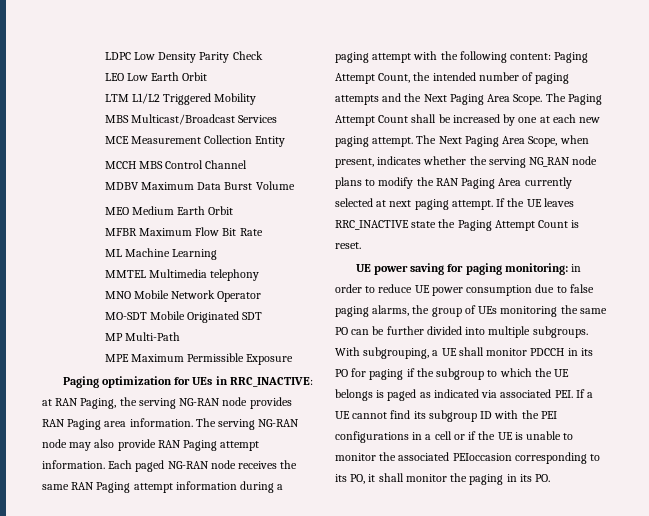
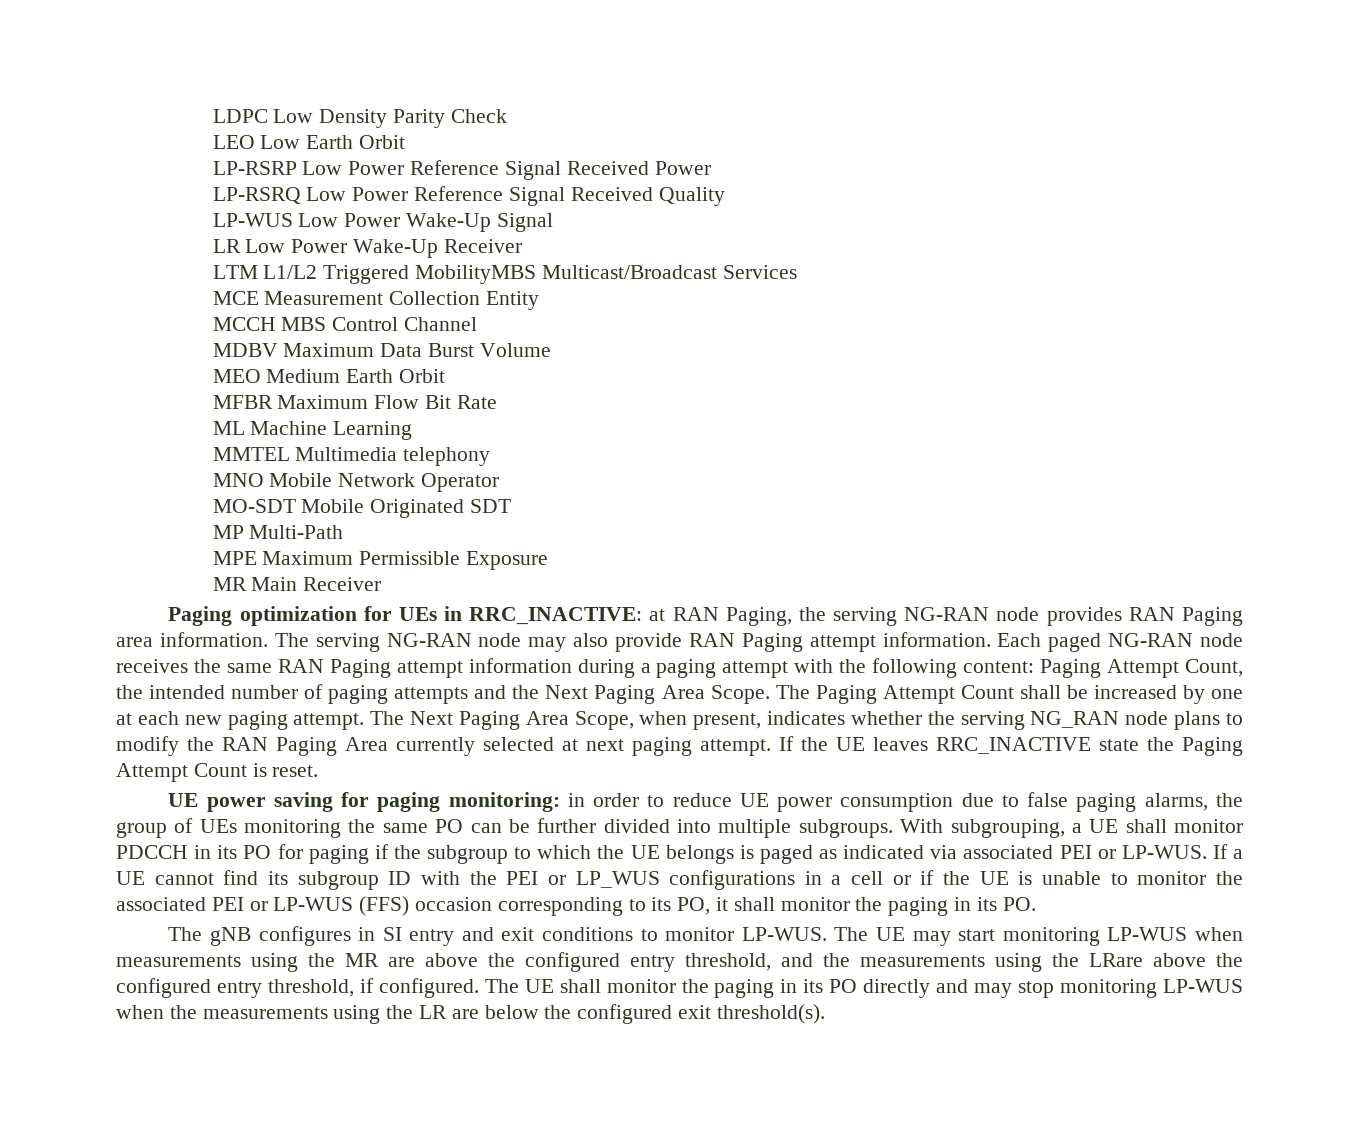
+ LP-RSRP Low Power Reference Signal Received Power
+ LP-RSRQ Low Power Reference Signal Received Quality
+ LP-WUS Low Power Wake-Up Signal
+ LR Low Power Wake-Up Receiver
- LTM L1/L2 Triggered Mobility
- MBS Multicast/Broadcast Services
+ LTM L1/L2 Triggered MobilityMBS Multicast/Broadcast Services
+ MR Main Receiver
- With subgrouping, a UE shall monitor PDCCH in its PO for paging if the subgroup to which the UE belongs is paged as indicated via associated PEI. If a UE cannot find its subgroup ID with the PEI configurations in a cell or if the UE is unable to monitor the associated PEIoccasion corresponding to its PO, it shall monitor the paging in its PO.
+ With subgrouping, a UE shall monitor PDCCH in its PO for paging if the subgroup to which the UE belongs is paged as indicated via associated PEI or LP-WUS. If a UE cannot find its subgroup ID with the PEI or LP_WUS configurations in a cell or if the UE is unable to monitor the associated PEI or LP-WUS (FFS) occasion corresponding to its PO, it shall monitor the paging in its PO.
+ The gNB configures in SI entry and exit conditions to monitor LP-WUS. The UE may start monitoring LP-WUS when measurements using the MR are above the configured entry threshold, and the measurements using the LRare above the configured entry threshold, if configured. The UE shall monitor the paging in its PO directly and may stop monitoring LP-WUS when the measurements using the LR are below the configured exit threshold(s).

